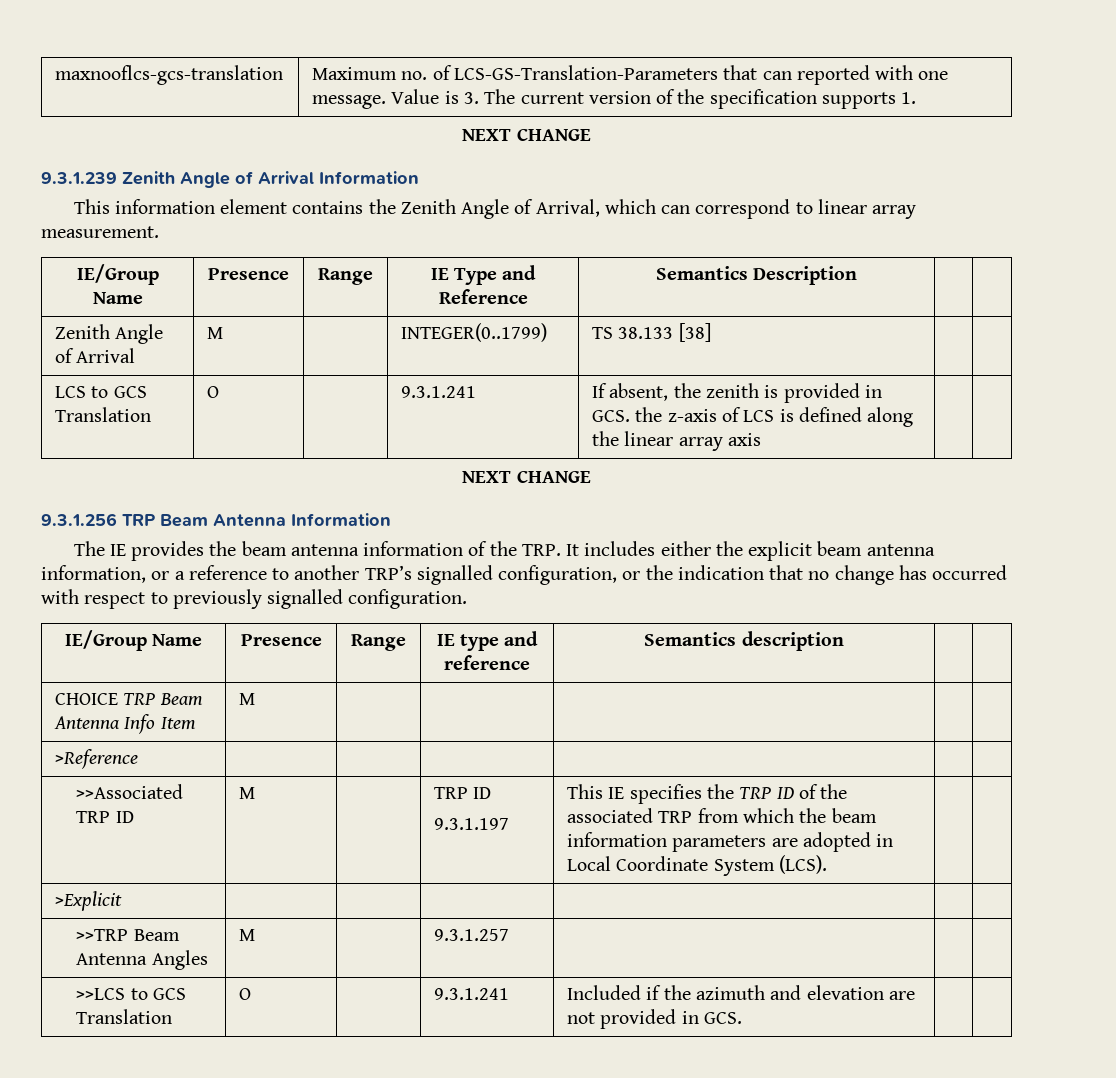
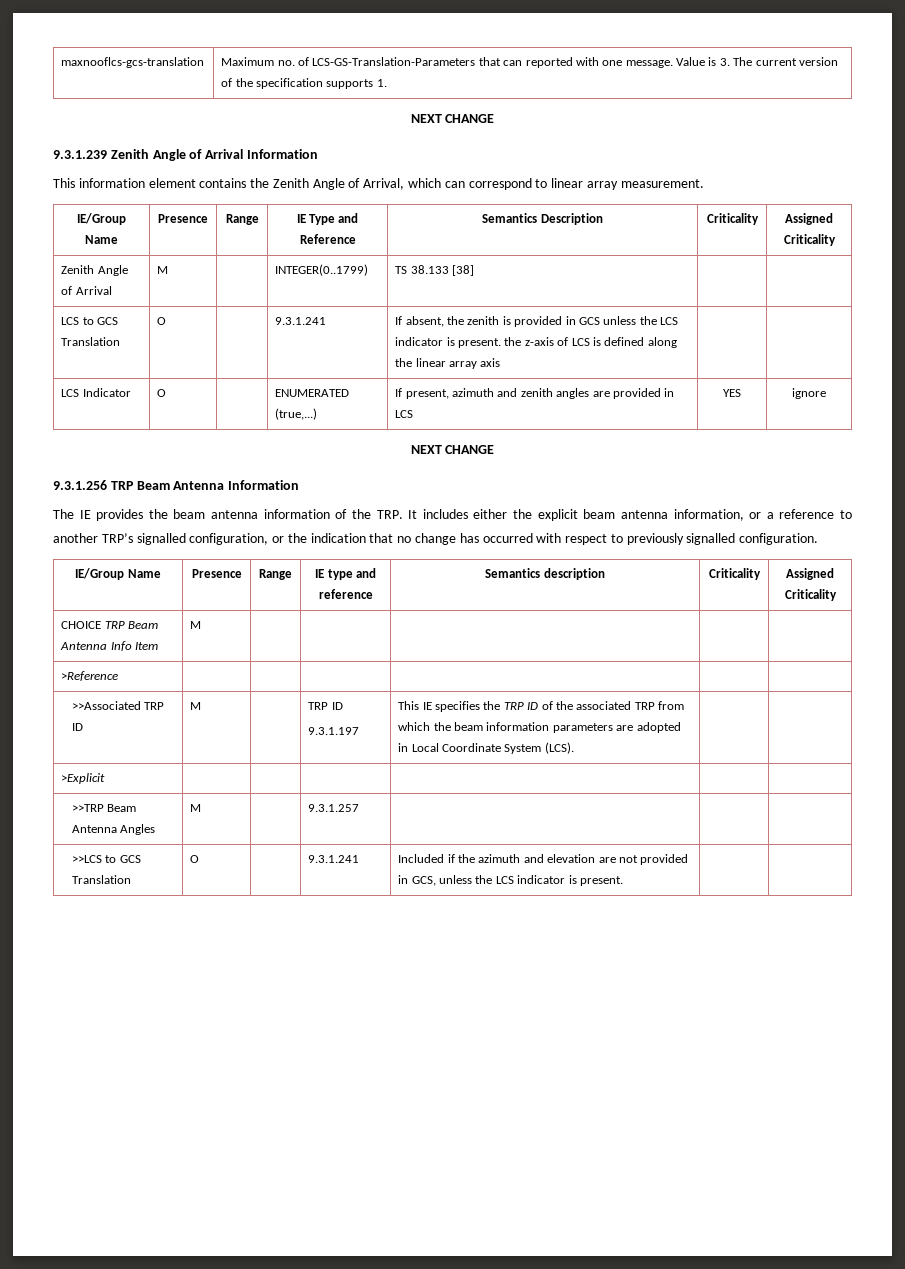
- IE/Group Name | Presence | Range | IE Type and Reference | Semantics Description | |
+ IE/Group Name | Presence | Range | IE Type and Reference | Semantics Description | Criticality | Assigned Criticality
- LCS to GCS Translation | O | | 9.3.1.241 | If absent, the zenith is provided in GCS. the z-axis of LCS is defined along the linear array axis | |
+ LCS to GCS Translation | O | | 9.3.1.241 | If absent, the zenith is provided in GCS unless the LCS indicator is present. the z-axis of LCS is defined along the linear array axis | |
+ LCS Indicator | O | | ENUMERATED (true,...) | If present, azimuth and zenith angles are provided in LCS | YES | ignore
- IE/Group Name | Presence | Range | IE type and reference | Semantics description | |
+ IE/Group Name | Presence | Range | IE type and reference | Semantics description | Criticality | Assigned Criticality
- >>LCS to GCS Translation | O | | 9.3.1.241 | Included if the azimuth and elevation are not provided in GCS. | |
+ >>LCS to GCS Translation | O | | 9.3.1.241 | Included if the azimuth and elevation are not provided in GCS, unless the LCS indicator is present. | |

